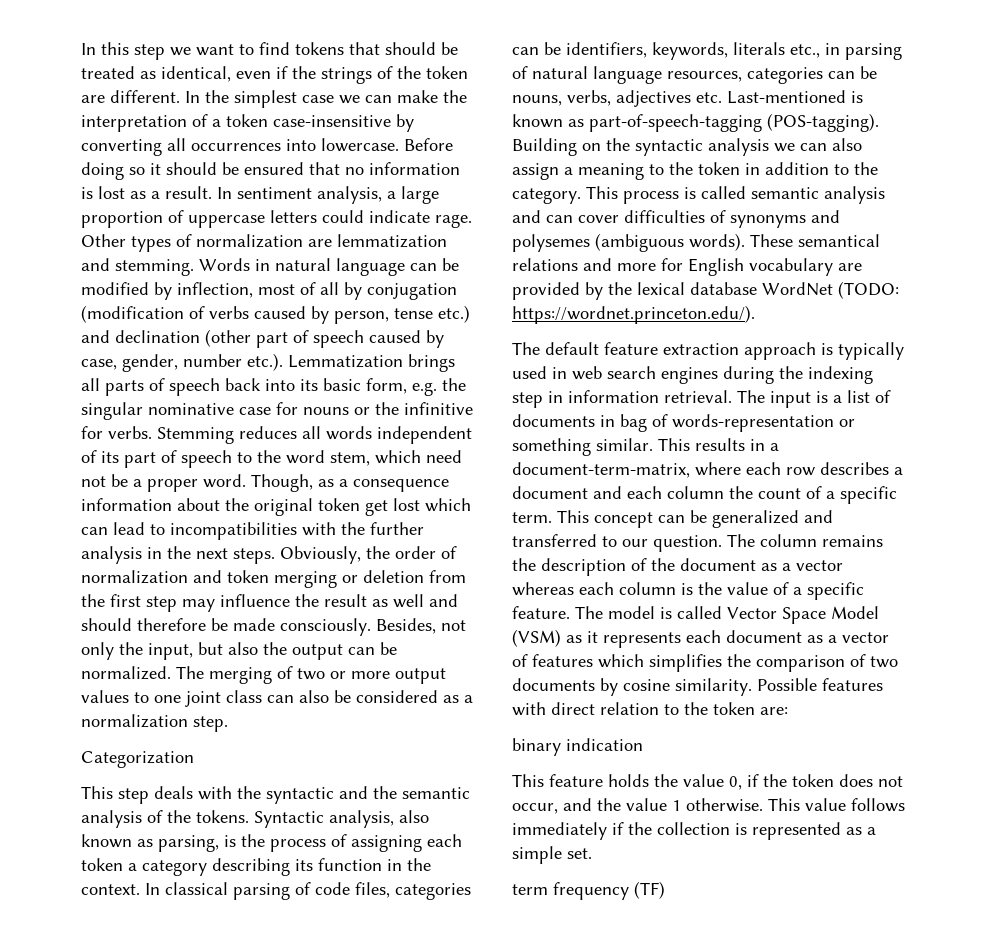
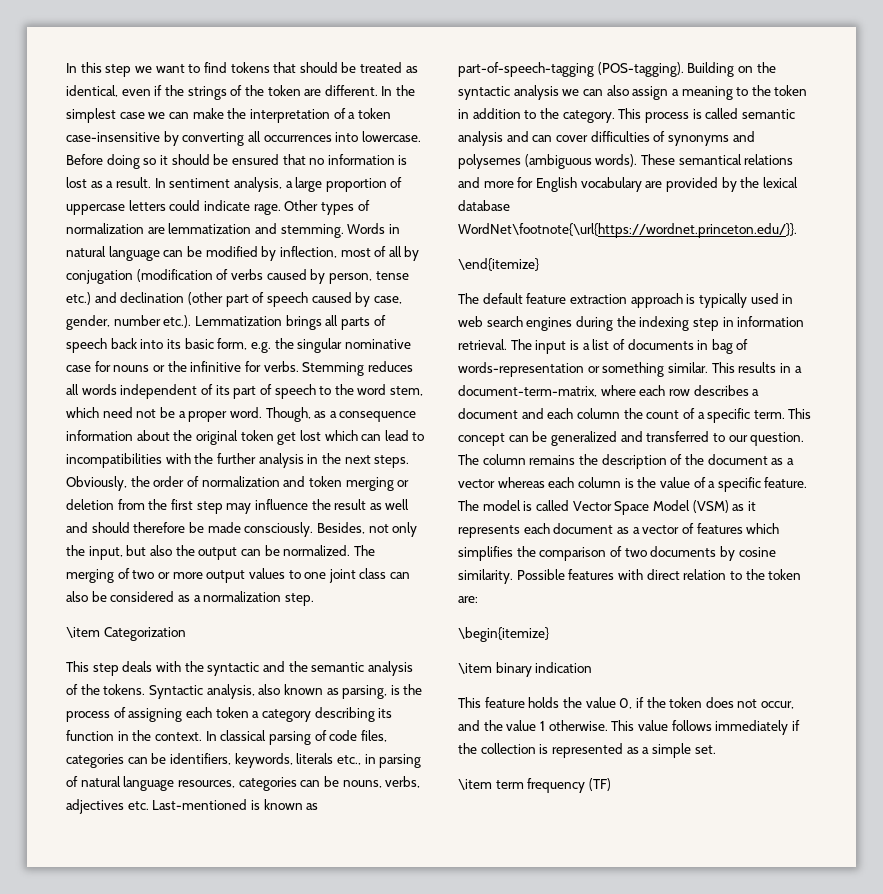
- Categorization
+ \item Categorization
- These semantical relations and more for English vocabulary are provided by the lexical database WordNet (TODO: https://wordnet.princeton.edu/).
+ These semantical relations and more for English vocabulary are provided by the lexical database WordNet\footnote{\url{https://wordnet.princeton.edu/}}.
+ \end{itemize}
- binary indication
+ \begin{itemize}
+ \item binary indication
- term frequency (TF)
+ \item term frequency (TF)

